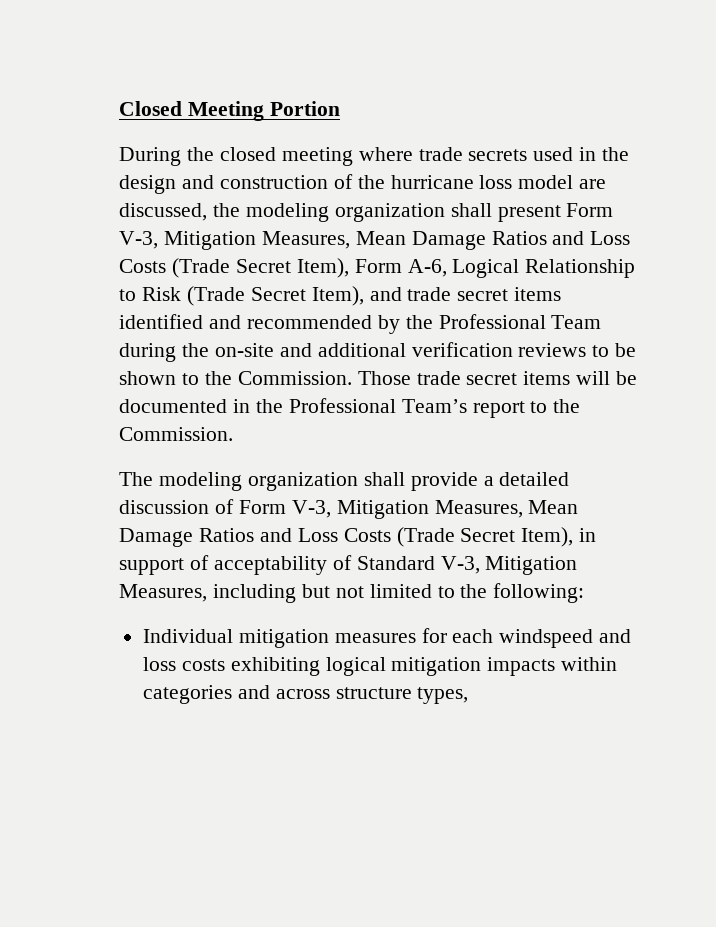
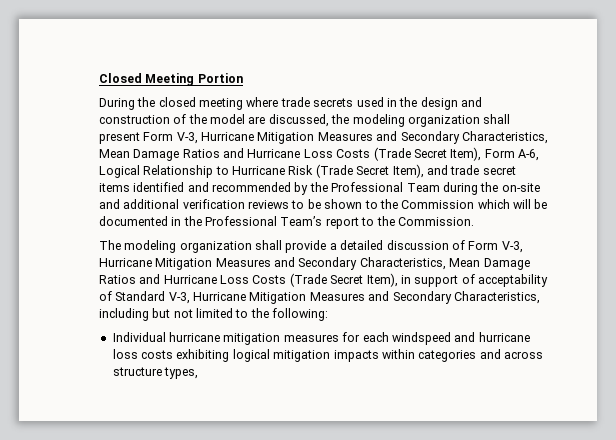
- During the closed meeting where trade secrets used in the design and construction of the hurricane loss model are discussed, the modeling organization shall present Form V-3, Mitigation Measures, Mean Damage Ratios and Loss Costs (Trade Secret Item), Form A-6, Logical Relationship to Risk (Trade Secret Item), and trade secret items identified and recommended by the Professional Team during the on-site and additional verification reviews to be shown to the Commission. Those trade secret items will be documented in the Professional Team’s report to the Commission.
+ During the closed meeting where trade secrets used in the design and construction of the model are discussed, the modeling organization shall present Form V-3, Hurricane Mitigation Measures and Secondary Characteristics, Mean Damage Ratios and Hurricane Loss Costs (Trade Secret Item), Form A-6, Logical Relationship to Hurricane Risk (Trade Secret Item), and trade secret items identified and recommended by the Professional Team during the on-site and additional verification reviews to be shown to the Commission which will be documented in the Professional Team’s report to the Commission.
- The modeling organization shall provide a detailed discussion of Form V-3, Mitigation Measures, Mean Damage Ratios and Loss Costs (Trade Secret Item), in support of acceptability of Standard V-3, Mitigation Measures, including but not limited to the following:
+ The modeling organization shall provide a detailed discussion of Form V-3, Hurricane Mitigation Measures and Secondary Characteristics, Mean Damage Ratios and Hurricane Loss Costs (Trade Secret Item), in support of acceptability of Standard V-3, Hurricane Mitigation Measures and Secondary Characteristics, including but not limited to the following:
- Individual mitigation measures for each windspeed and loss costs exhibiting logical mitigation impacts within categories and across structure types,
+ Individual hurricane mitigation measures for each windspeed and hurricane loss costs exhibiting logical mitigation impacts within categories and across structure types,

